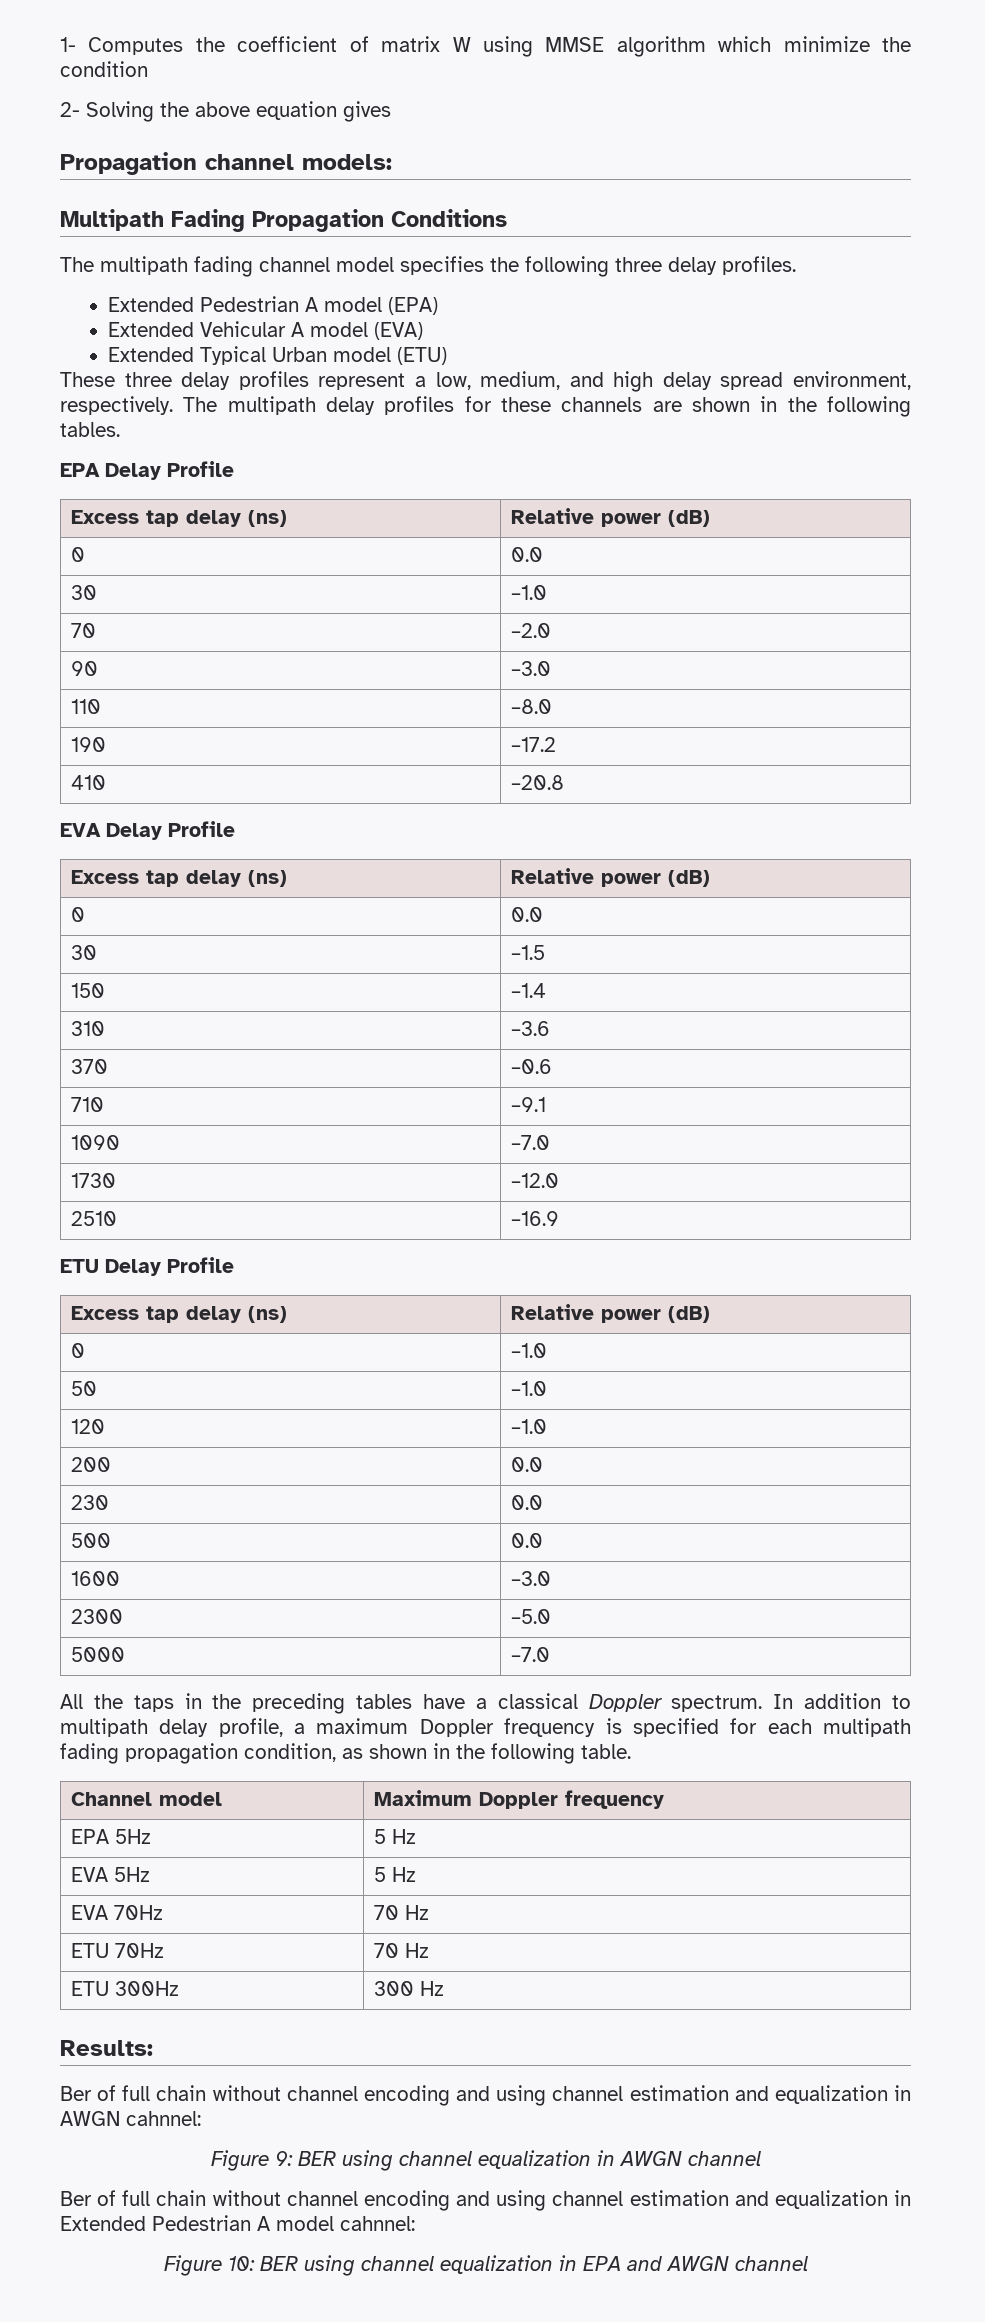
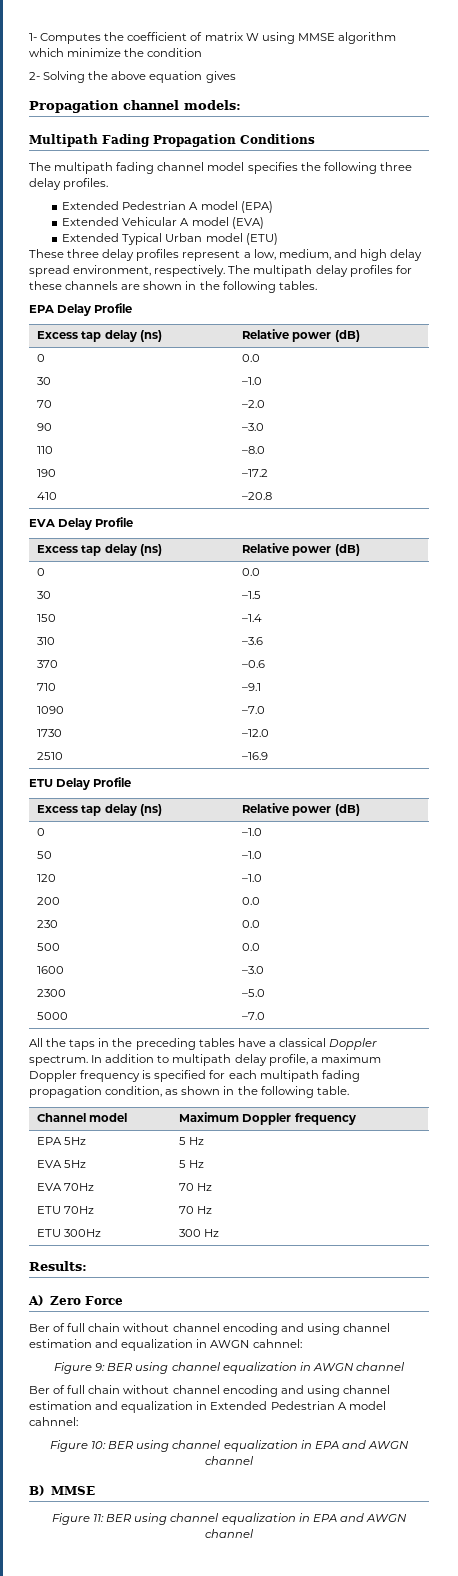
+ A) Zero Force
+ B) MMSE
+ Figure 11: BER using channel equalization in EPA and AWGN channel

